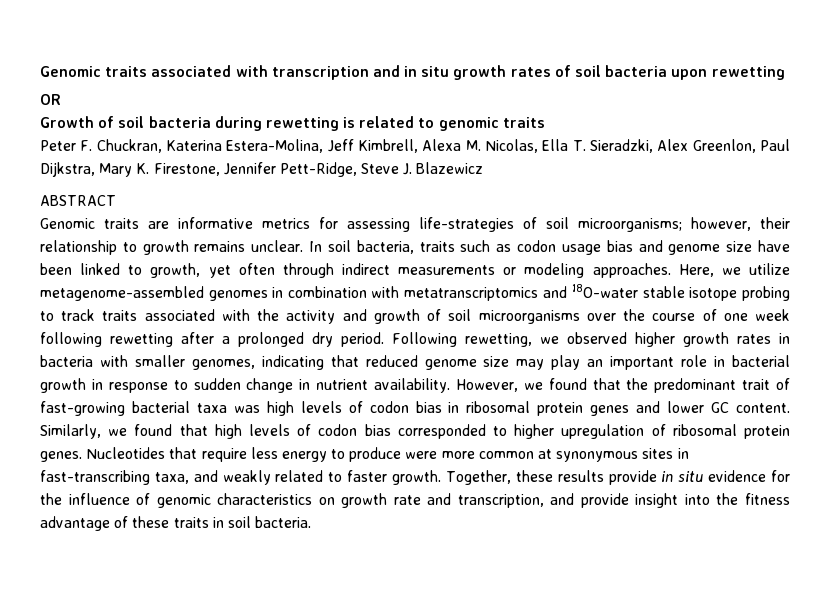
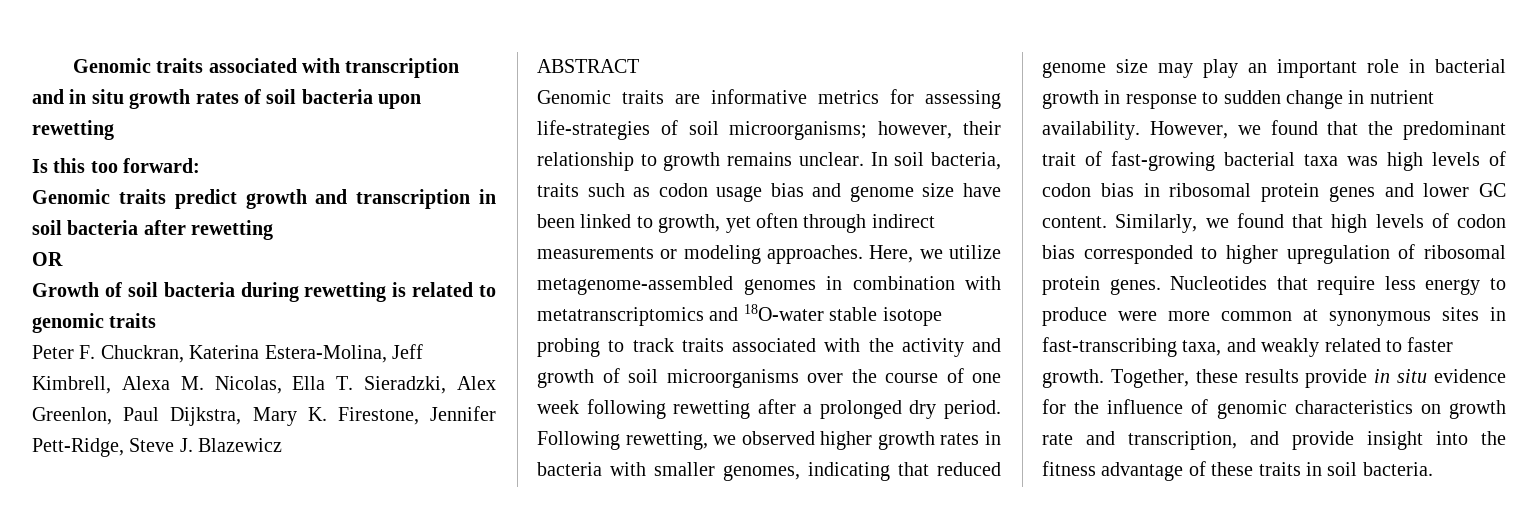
+ Is this too forward:
+ Genomic traits predict growth and transcription in soil bacteria after rewetting

